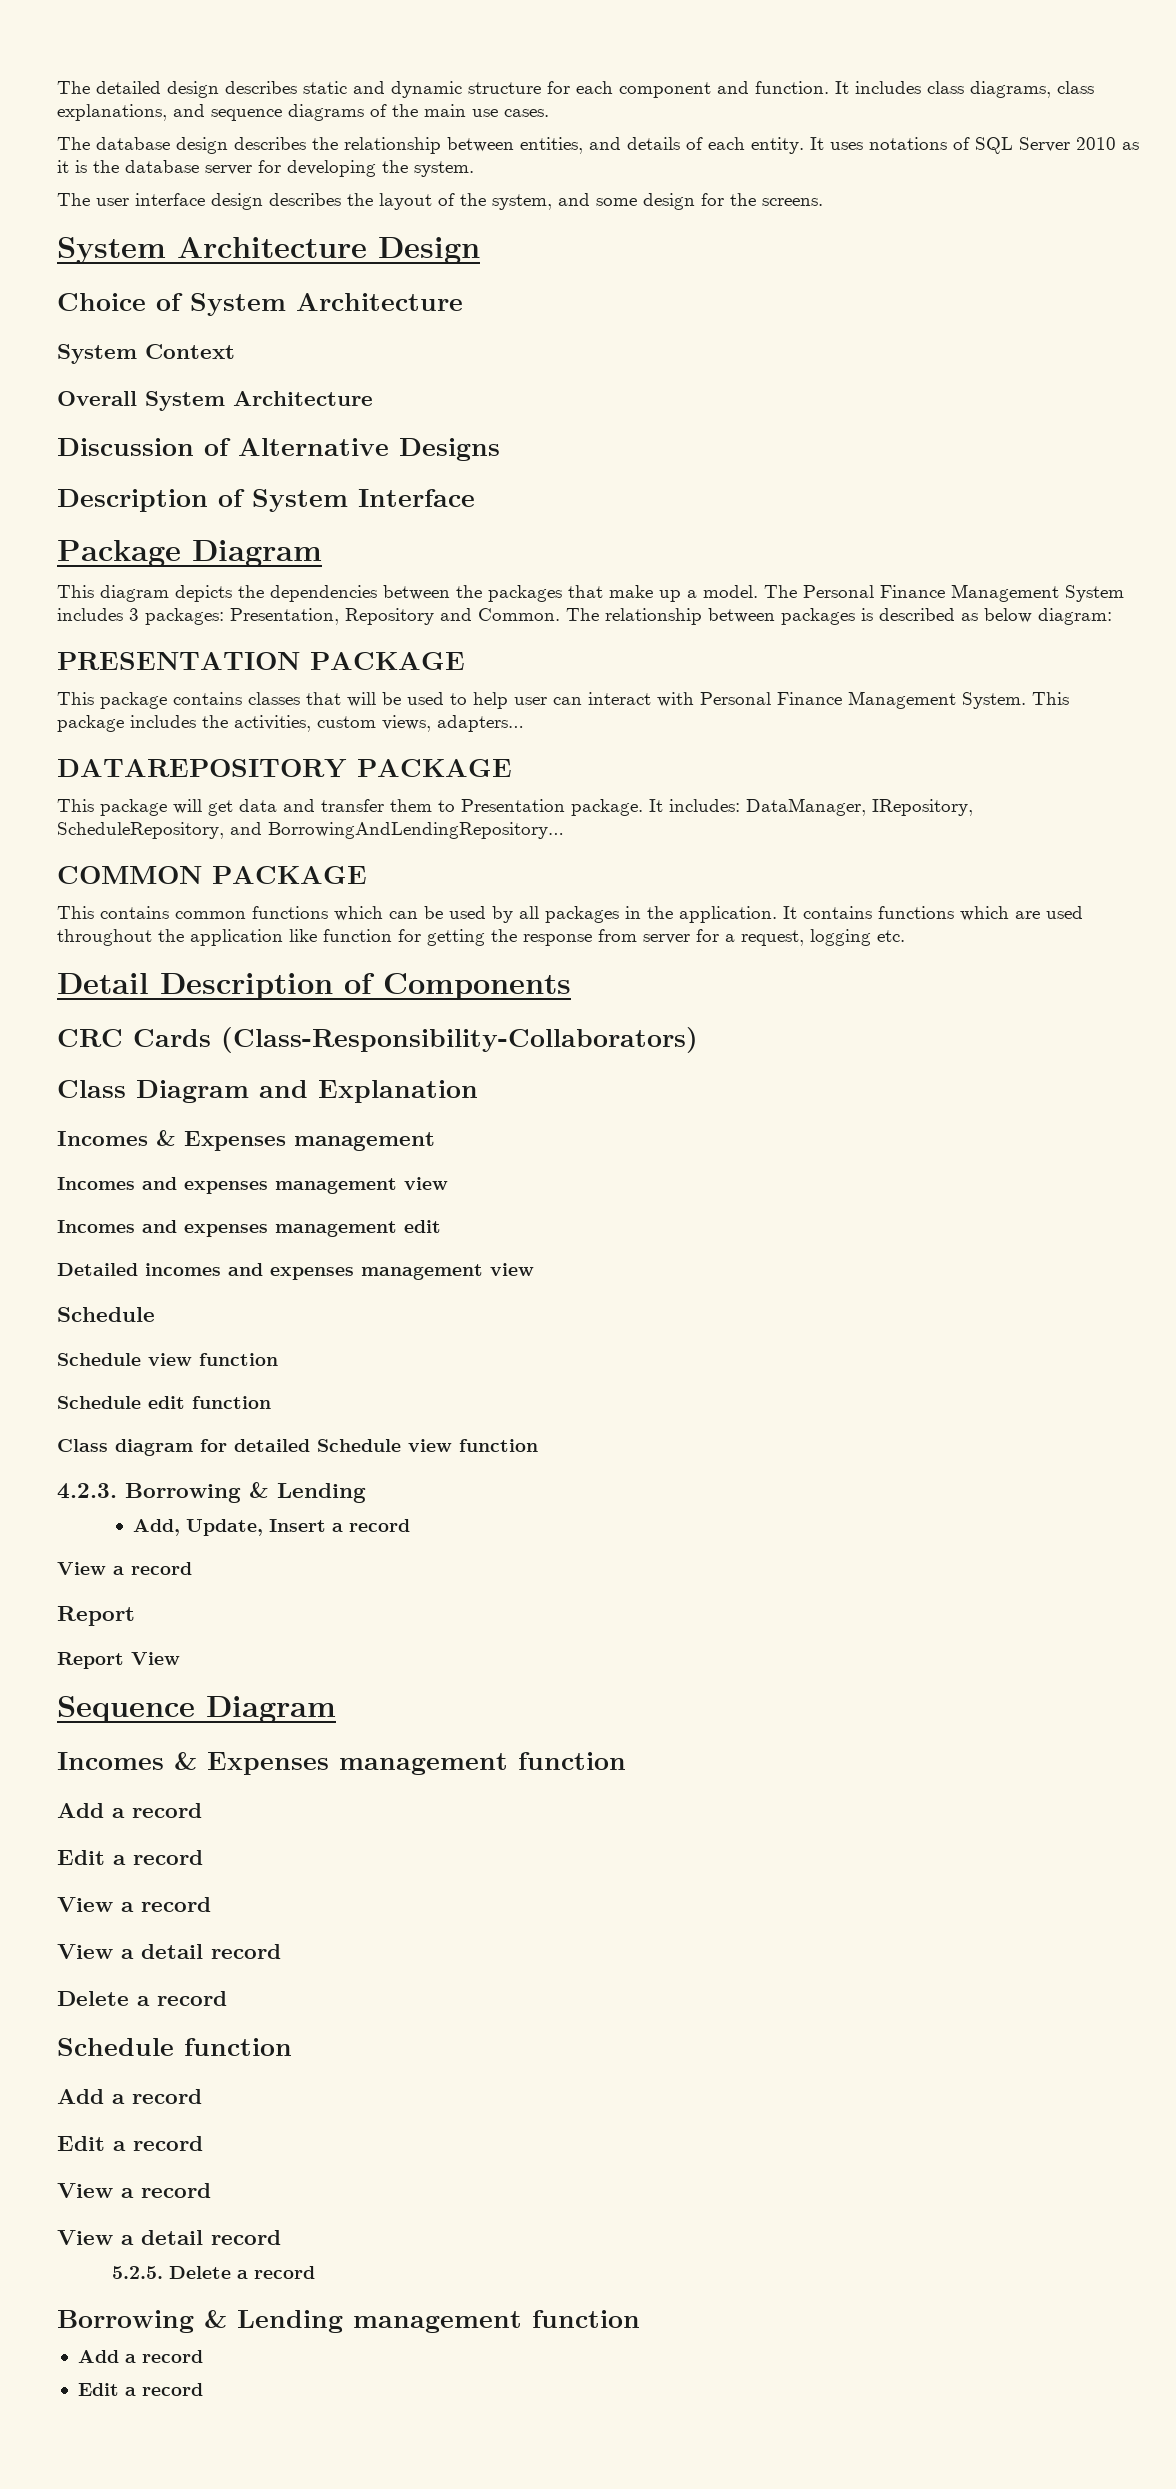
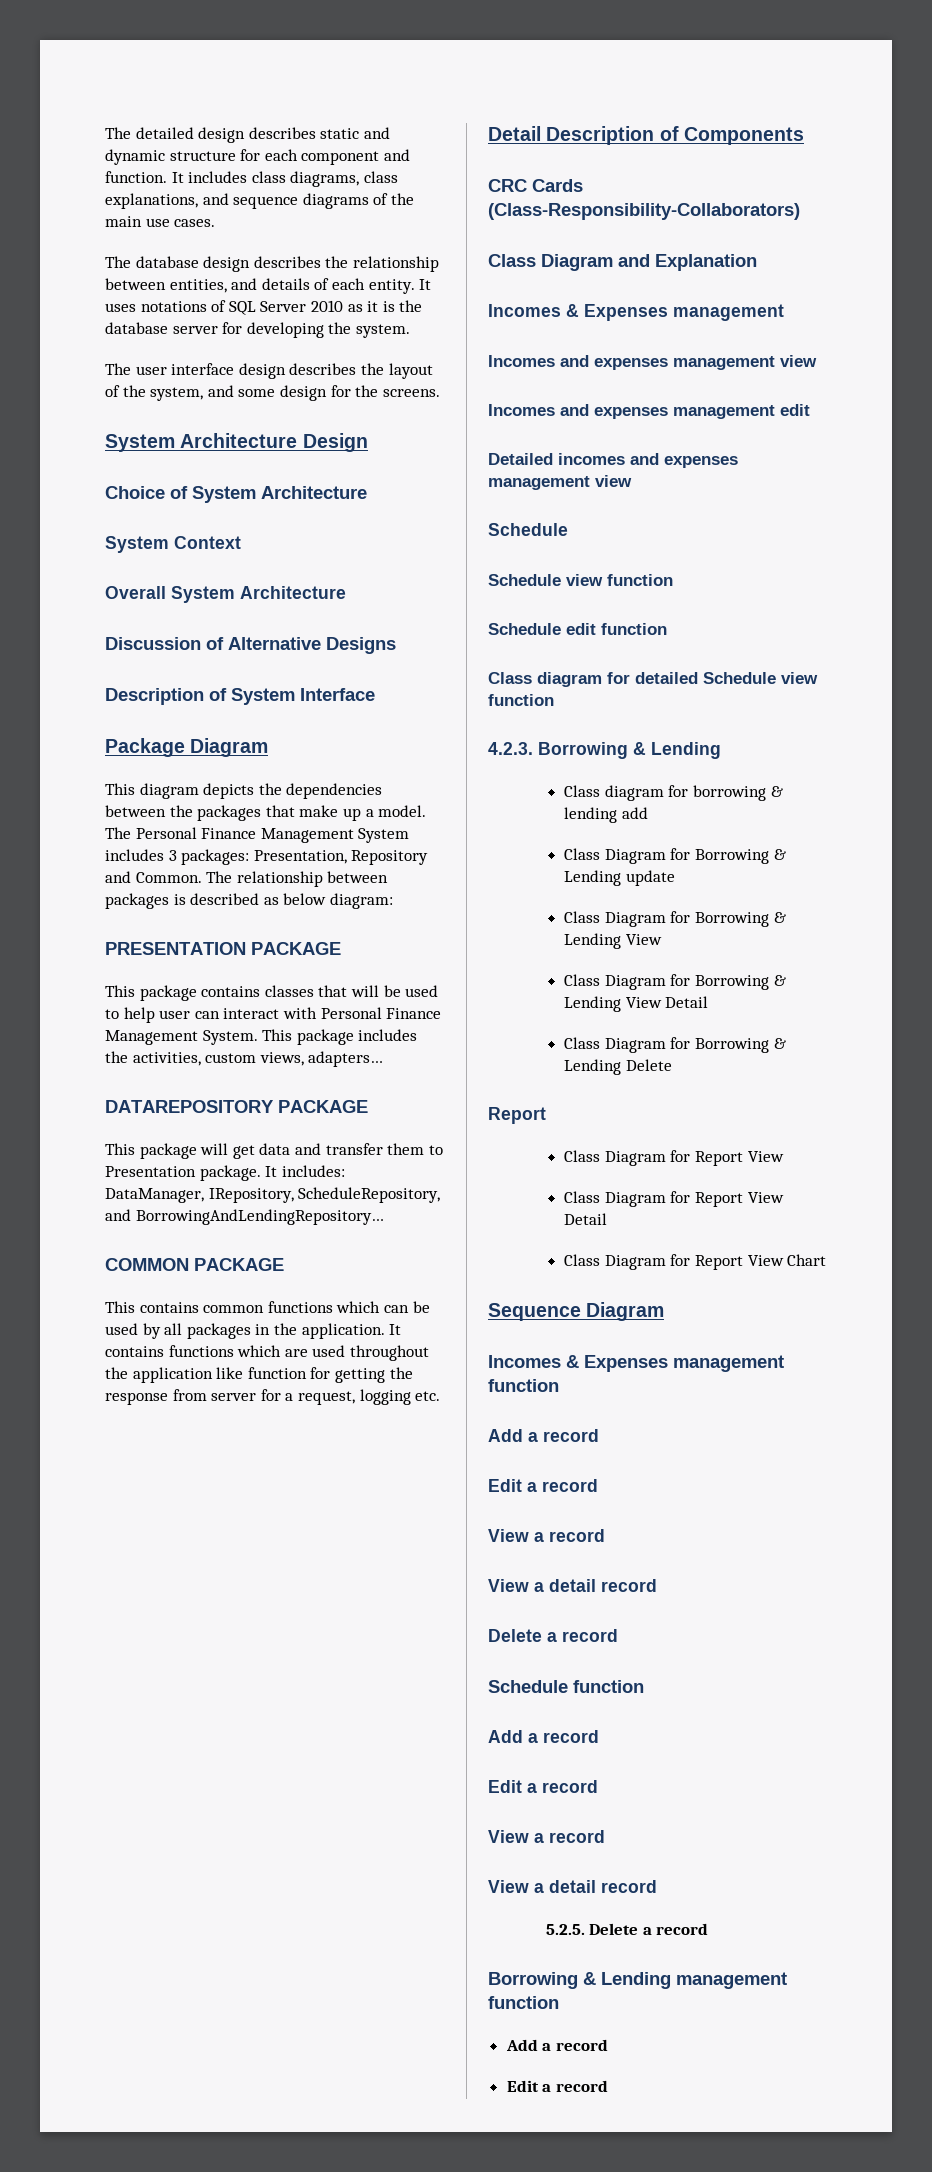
- Add, Update, Insert a record
- View a record
+ Class diagram for borrowing & lending add
+ Class Diagram for Borrowing & Lending update
+ Class Diagram for Borrowing & Lending View
+ Class Diagram for Borrowing & Lending View Detail
+ Class Diagram for Borrowing & Lending Delete
  Report
- Report View
+ Class Diagram for Report View
+ Class Diagram for Report View Detail
+ Class Diagram for Report View Chart

